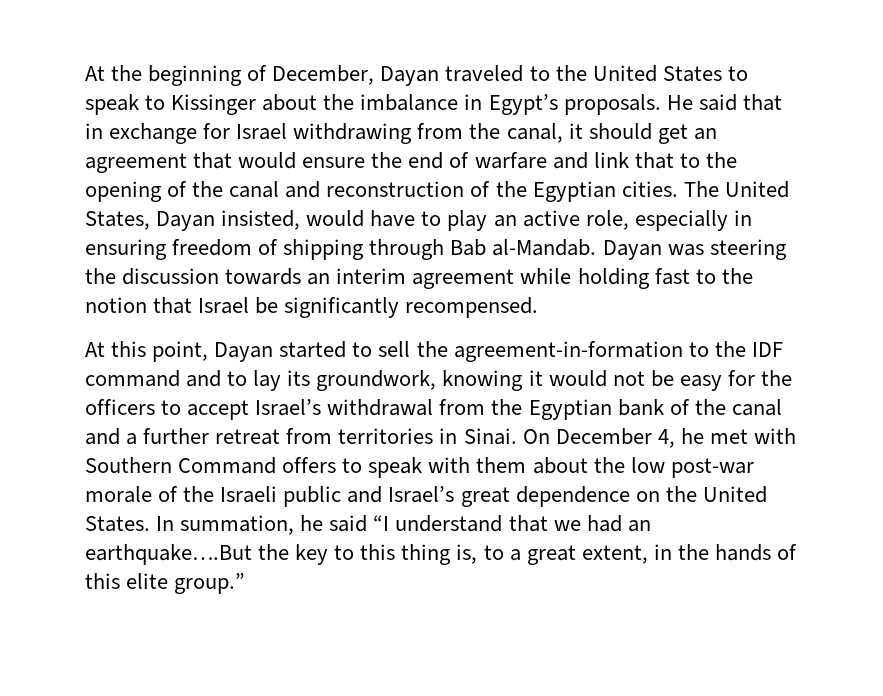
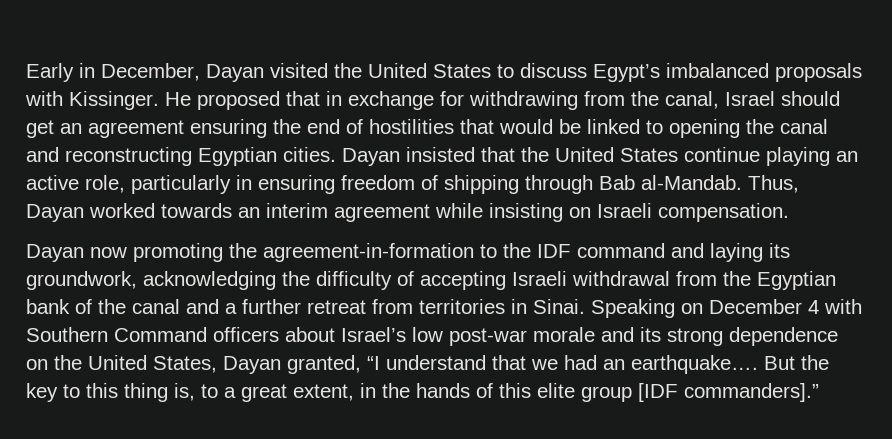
- At the beginning of December, Dayan traveled to the United States to speak to Kissinger about the imbalance in Egypt’s proposals. He said that in exchange for Israel withdrawing from the canal, it should get an agreement that would ensure the end of warfare and link that to the opening of the canal and reconstruction of the Egyptian cities. The United States, Dayan insisted, would have to play an active role, especially in ensuring freedom of shipping through Bab al-Mandab.
+ Early in December, Dayan visited the United States to discuss Egypt’s imbalanced proposals with Kissinger. He proposed that in exchange for withdrawing from the canal, Israel should get an agreement ensuring the end of hostilities that would be linked to opening the canal and reconstructing Egyptian cities. Dayan insisted that the United States continue playing an active role, particularly in ensuring freedom of shipping through Bab al-Mandab.
- Dayan was steering the discussion towards an interim agreement while holding fast to the notion that Israel be significantly recompensed.
- At this point, Dayan started to sell the agreement-in-formation to the IDF command and to lay its groundwork, knowing it would not be easy for the officers to accept Israel’s withdrawal from the Egyptian bank of the canal and a further retreat from territories in Sinai.
+ Thus, Dayan worked towards an interim agreement while insisting on Israeli compensation.
+ Dayan now promoting the agreement-in-formation to the IDF command and laying its groundwork, acknowledging the difficulty of accepting Israeli withdrawal from the Egyptian bank of the canal and a further retreat from territories in Sinai.
- On December 4, he met with Southern Command offers to speak with them about the low post-war morale of the Israeli public and Israel’s great dependence on the United States. In summation, he said “I understand that we had an earthquake….But the key to this thing is, to a great extent, in the hands of this elite group.”
+ Speaking on December 4 with Southern Command officers about Israel’s low post-war morale and its strong dependence on the United States, Dayan granted, “I understand that we had an earthquake…. But the key to this thing is, to a great extent, in the hands of this elite group [IDF commanders].”

